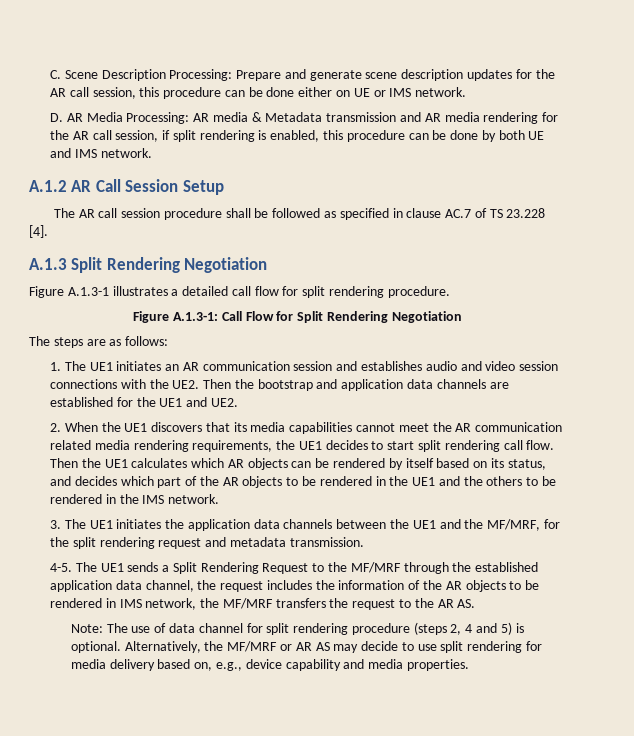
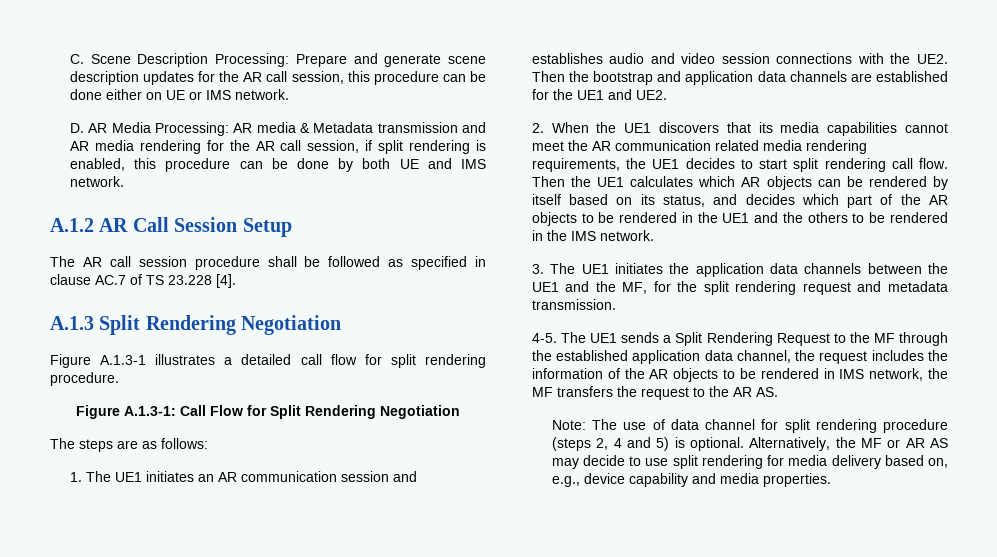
- 3. The UE1 initiates the application data channels between the UE1 and the MF/MRF, for the split rendering request and metadata transmission.
+ 3. The UE1 initiates the application data channels between the UE1 and the MF, for the split rendering request and metadata transmission.
- The UE1 sends a Split Rendering Request to the MF/MRF through the established application data channel, the request includes the information of the AR objects to be rendered in IMS network, the MF/MRF transfers the request to the AR AS.
+ The UE1 sends a Split Rendering Request to the MF through the established application data channel, the request includes the information of the AR objects to be rendered in IMS network, the MF transfers the request to the AR AS.
- Alternatively, the MF/MRF or AR AS may decide to use split rendering for media delivery based on, e.g., device capability and media properties.
+ Alternatively, the MF or AR AS may decide to use split rendering for media delivery based on, e.g., device capability and media properties.

